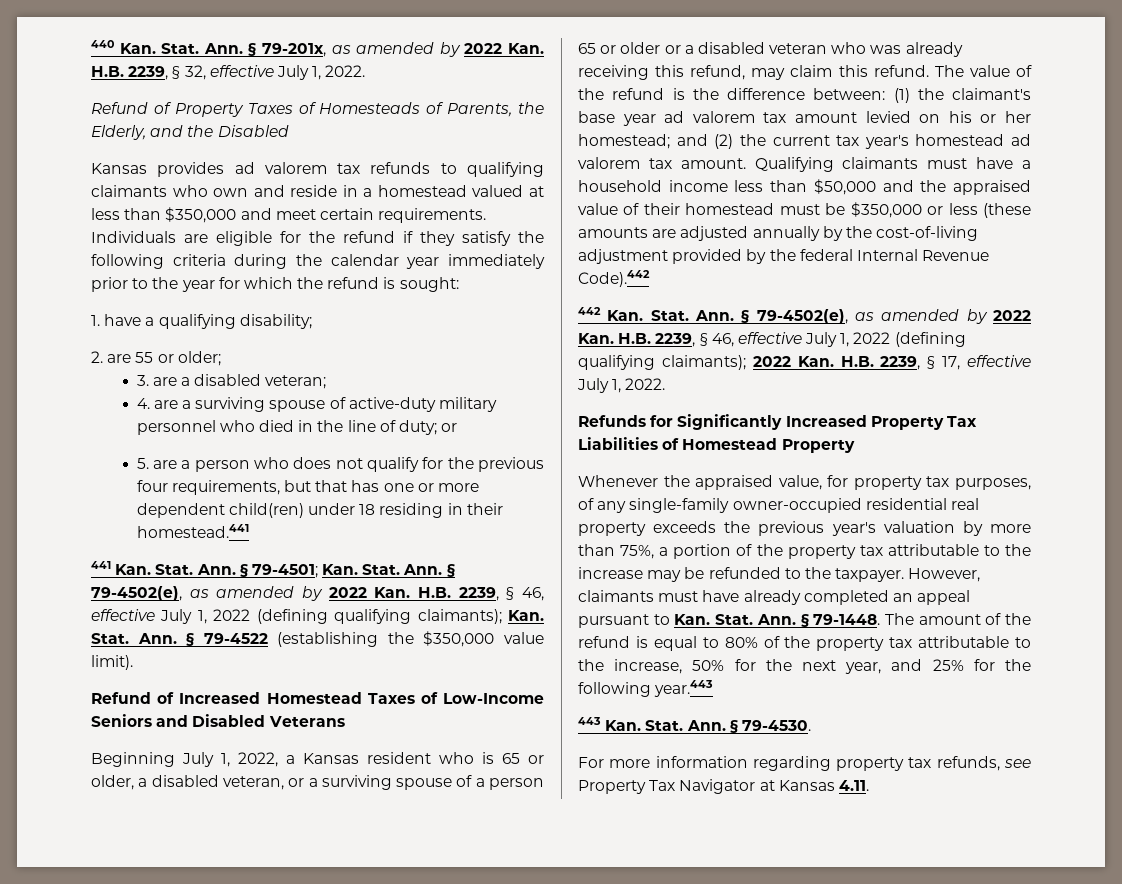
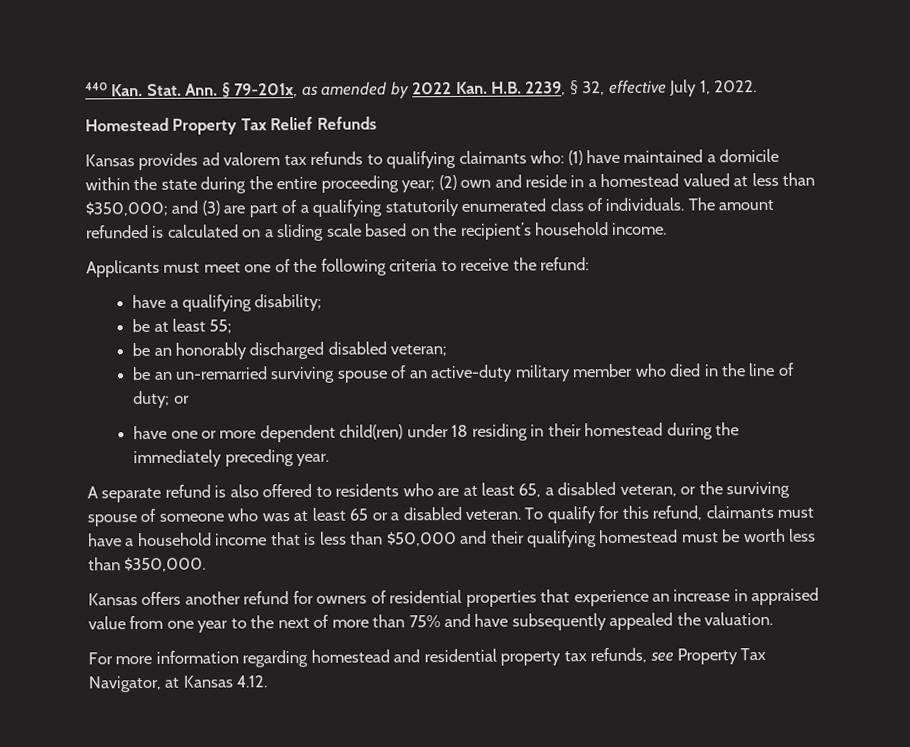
- Refund of Property Taxes of Homesteads of Parents, the Elderly, and the Disabled
+ Homestead Property Tax Relief Refunds
- Kansas provides ad valorem tax refunds to qualifying claimants who own and reside in a homestead valued at less than $350,000 and meet certain requirements. Individuals are eligible for the refund if they satisfy the following criteria during the calendar year immediately prior to the year for which the refund is sought:
- 1. have a qualifying disability;
- 2. are 55 or older;
- 3. are a disabled veteran;
+ Kansas provides ad valorem tax refunds to qualifying claimants who: (1) have maintained a domicile within the state during the entire proceeding year; (2) own and reside in a homestead valued at less than $350,000; and (3) are part of a qualifying statutorily enumerated class of individuals. The amount refunded is calculated on a sliding scale based on the recipient’s household income.
+ Applicants must meet one of the following criteria to receive the refund:
+ have a qualifying disability;
+ be at least 55;
+ be an honorably discharged disabled veteran;
- 4. are a surviving spouse of active-duty military personnel who died in the line of duty; or
+ be an un-remarried surviving spouse of an active-duty military member who died in the line of duty; or
- 5. are a person who does not qualify for the previous four requirements, but that has one or more dependent child(ren) under 18 residing in their homestead.441
- 441 Kan. Stat. Ann. § 79-4501; Kan. Stat. Ann. § 79-4502(e), as amended by 2022 Kan. H.B. 2239, § 46, effective July 1, 2022 (defining qualifying claimants); Kan. Stat. Ann. § 79-4522 (establishing the $350,000 value limit).
- Refund of Increased Homestead Taxes of Low-Income Seniors and Disabled Veterans
- Beginning July 1, 2022, a Kansas resident who is 65 or older, a disabled veteran, or a surviving spouse of a person 65 or older or a disabled veteran who was already receiving this refund, may claim this refund. The value of the refund is the difference between: (1) the claimant's base year ad valorem tax amount levied on his or her homestead; and (2) the current tax year's homestead ad valorem tax amount. Qualifying claimants must have a household income less than $50,000 and the appraised value of their homestead must be $350,000 or less (these amounts are adjusted annually by the cost-of-living adjustment provided by the federal Internal Revenue Code).442
- 442 Kan. Stat. Ann. § 79-4502(e), as amended by 2022 Kan. H.B. 2239, § 46, effective July 1, 2022 (defining qualifying claimants); 2022 Kan. H.B. 2239, § 17, effective July 1, 2022.
- Refunds for Significantly Increased Property Tax Liabilities of Homestead Property
- Whenever the appraised value, for property tax purposes, of any single-family owner-occupied residential real property exceeds the previous year's valuation by more than 75%, a portion of the property tax attributable to the increase may be refunded to the taxpayer. However, claimants must have already completed an appeal pursuant to Kan. Stat. Ann. § 79-1448. The amount of the refund is equal to 80% of the property tax attributable to the increase, 50% for the next year, and 25% for the following year.443
- 443 Kan. Stat. Ann. § 79-4530.
+ have one or more dependent child(ren) under 18 residing in their homestead during the immediately preceding year.
+ A separate refund is also offered to residents who are at least 65, a disabled veteran, or the surviving spouse of someone who was at least 65 or a disabled veteran. To qualify for this refund, claimants must have a household income that is less than $50,000 and their qualifying homestead must be worth less than $350,000.
+ Kansas offers another refund for owners of residential properties that experience an increase in appraised value from one year to the next of more than 75% and have subsequently appealed the valuation.
- For more information regarding property tax refunds, see Property Tax Navigator at Kansas 4.11.
+ For more information regarding homestead and residential property tax refunds, see Property Tax Navigator, at Kansas 4.12.

